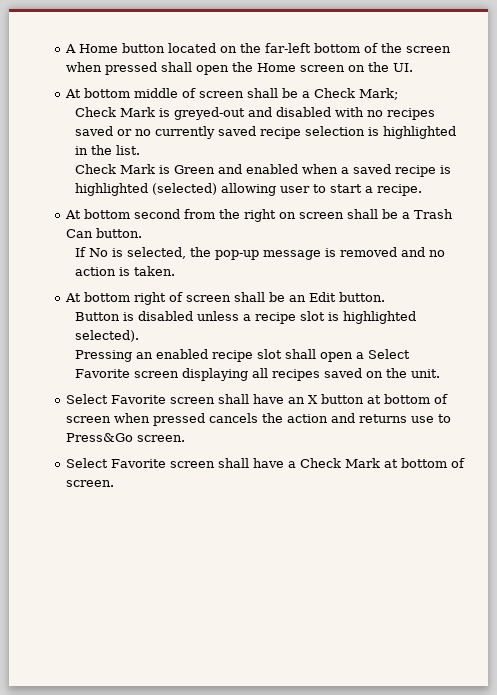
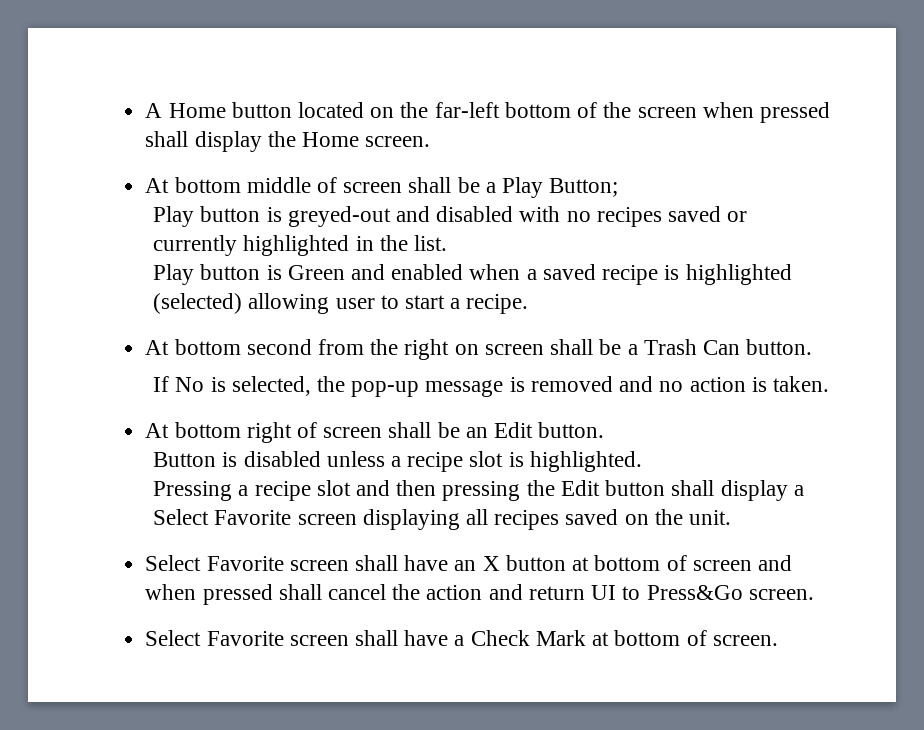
- A Home button located on the far-left bottom of the screen when pressed shall open the Home screen on the UI.
+ A Home button located on the far-left bottom of the screen when pressed shall display the Home screen.
- At bottom middle of screen shall be a Check Mark;
- Check Mark is greyed-out and disabled with no recipes saved or no currently saved recipe selection is highlighted in the list.
+ At bottom middle of screen shall be a Play Button;
+ Play button is greyed-out and disabled with no recipes saved or currently highlighted in the list.
- Check Mark is Green and enabled when a saved recipe is highlighted (selected) allowing user to start a recipe.
+ Play button is Green and enabled when a saved recipe is highlighted (selected) allowing user to start a recipe.
- Button is disabled unless a recipe slot is highlighted selected).
+ Button is disabled unless a recipe slot is highlighted.
- Pressing an enabled recipe slot shall open a Select Favorite screen displaying all recipes saved on the unit.
+ Pressing a recipe slot and then pressing the Edit button shall display a Select Favorite screen displaying all recipes saved on the unit.
- Select Favorite screen shall have an X button at bottom of screen when pressed cancels the action and returns use to Press&Go screen.
+ Select Favorite screen shall have an X button at bottom of screen and when pressed shall cancel the action and return UI to Press&Go screen.

